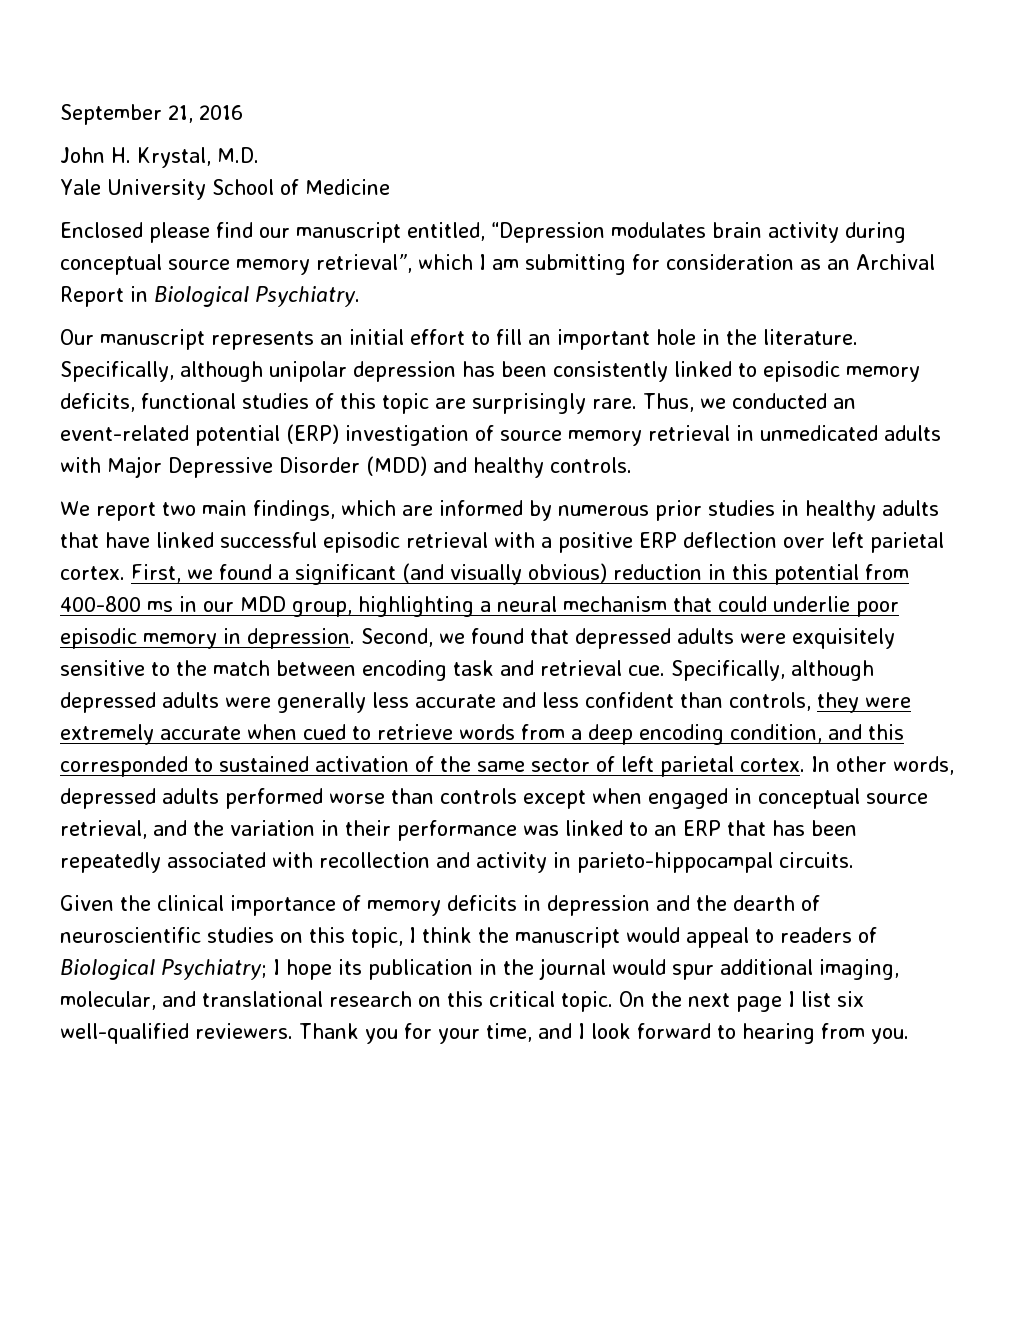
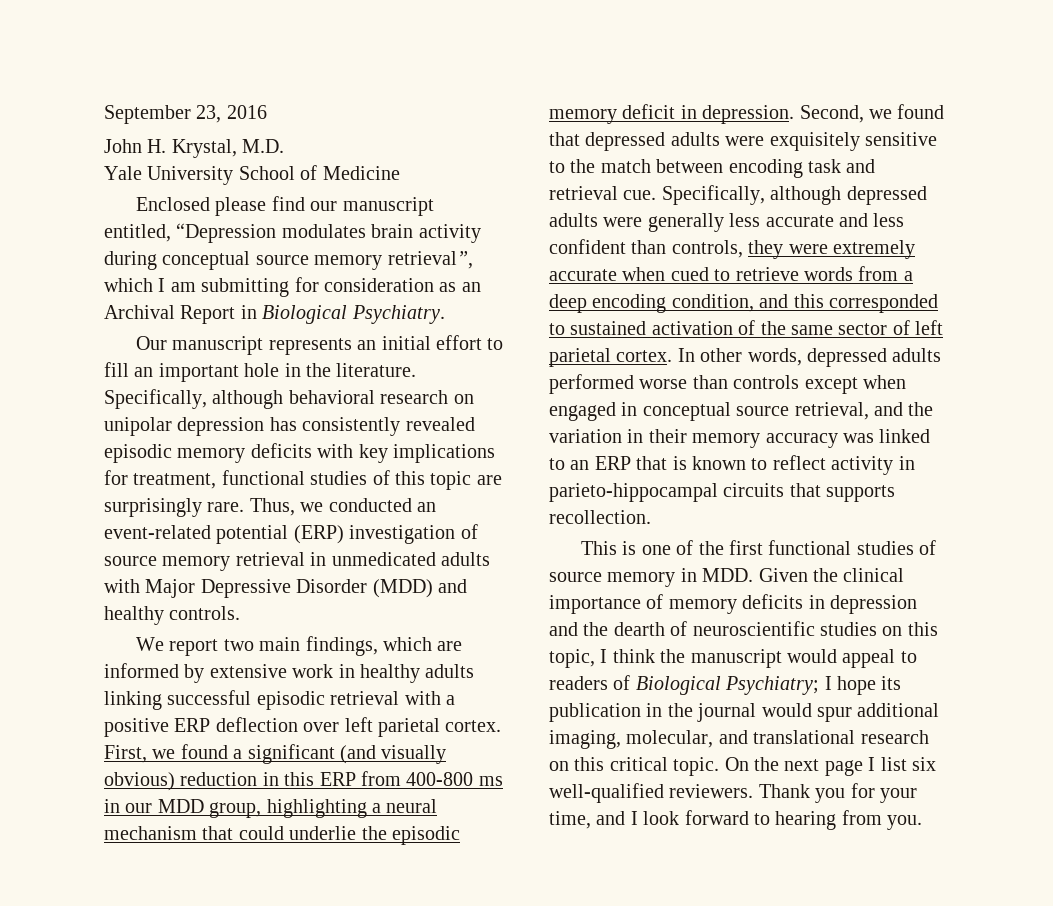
- September 21, 2016
+ September 23, 2016
- Specifically, although unipolar depression has been consistently linked to episodic memory deficits, functional studies of this topic are surprisingly rare.
+ Specifically, although behavioral research on unipolar depression has consistently revealed episodic memory deficits with key implications for treatment, functional studies of this topic are surprisingly rare.
- We report two main findings, which are informed by numerous prior studies in healthy adults that have linked successful episodic retrieval with a positive ERP deflection over left parietal cortex.
+ We report two main findings, which are informed by extensive work in healthy adults linking successful episodic retrieval with a positive ERP deflection over left parietal cortex.
- First, we found a significant (and visually obvious) reduction in this potential from 400-800 ms in our MDD group, highlighting a neural mechanism that could underlie poor episodic memory in depression.
+ First, we found a significant (and visually obvious) reduction in this ERP from 400-800 ms in our MDD group, highlighting a neural mechanism that could underlie the episodic memory deficit in depression.
- In other words, depressed adults performed worse than controls except when engaged in conceptual source retrieval, and the variation in their performance was linked to an ERP that has been repeatedly associated with recollection and activity in parieto-hippocampal circuits.
- Given the clinical importance of memory deficits in depression and the dearth of neuroscientific studies on this topic, I think the manuscript would appeal to readers of Biological Psychiatry;
+ In other words, depressed adults performed worse than controls except when engaged in conceptual source retrieval, and the variation in their memory accuracy was linked to an ERP that is known to reflect activity in parieto-hippocampal circuits that supports recollection.
+ This is one of the first functional studies of source memory in MDD. Given the clinical importance of memory deficits in depression and the dearth of neuroscientific studies on this topic, I think the manuscript would appeal to readers of Biological Psychiatry;

